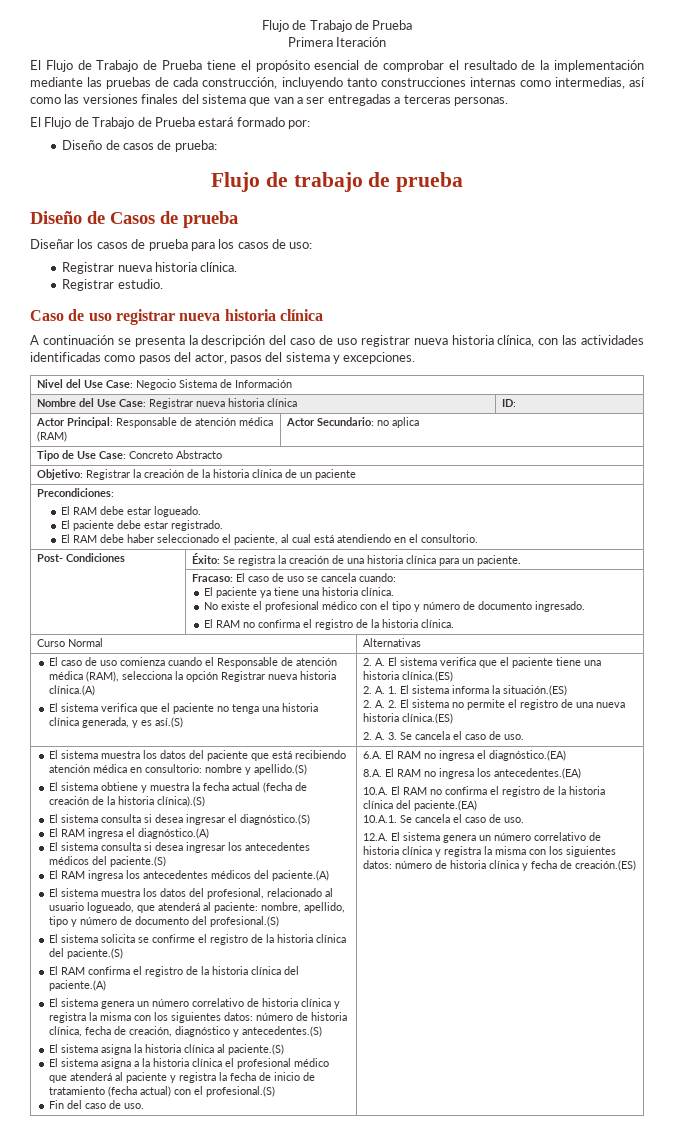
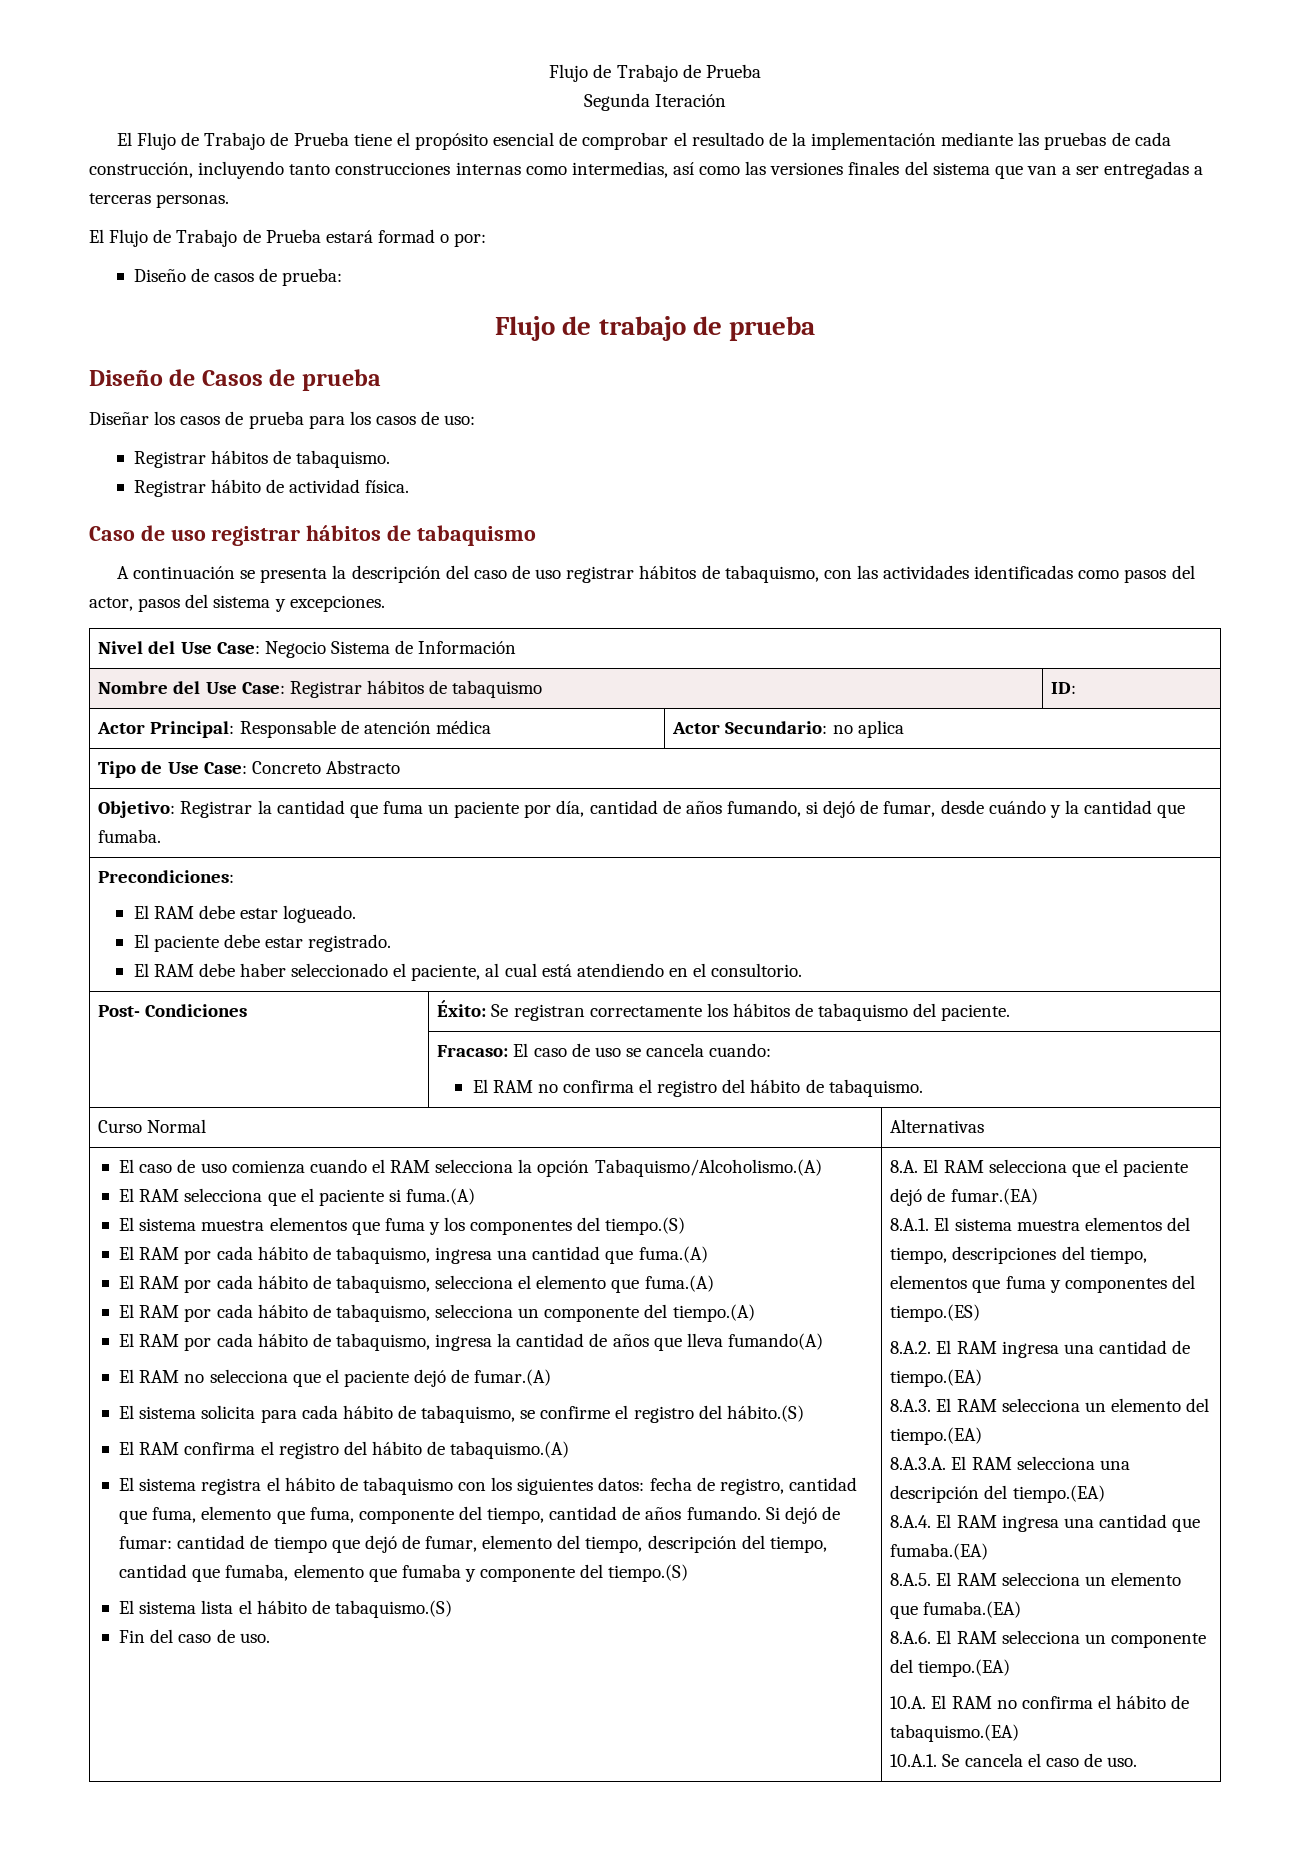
- Primera Iteración
+ Segunda Iteración
- El Flujo de Trabajo de Prueba estará formado por:
+ El Flujo de Trabajo de Prueba estará formad o por:
- Registrar nueva historia clínica.
- Registrar estudio.
+ Registrar hábitos de tabaquismo.
+ Registrar hábito de actividad física.
- Caso de uso registrar nueva historia clínica
+ Caso de uso registrar hábitos de tabaquismo
- A continuación se presenta la descripción del caso de uso registrar nueva historia clínica, con las actividades identificadas como pasos del actor, pasos del sistema y excepciones.
+ A continuación se presenta la descripción del caso de uso registrar hábitos de tabaquismo, con las actividades identificadas como pasos del actor, pasos del sistema y excepciones.
- Nombre del Use Case: Registrar nueva historia clínica | ID:
+ Nombre del Use Case: Registrar hábitos de tabaquismo | ID:
- Actor Principal: Responsable de atención médica (RAM) | Actor Secundario: no aplica
+ Actor Principal: Responsable de atención médica | Actor Secundario: no aplica
- Objetivo: Registrar la creación de la historia clínica de un paciente
+ Objetivo: Registrar la cantidad que fuma un paciente por día, cantidad de años fumando, si dejó de fumar, desde cuándo y la cantidad que fumaba.
- Post- Condiciones | Éxito: Se registra la creación de una historia clínica para un paciente.
+ Post- Condiciones | Éxito: Se registran correctamente los hábitos de tabaquismo del paciente.
  | Fracaso: El caso de uso se cancela cuando:
- El paciente ya tiene una historia clínica.
- No existe el profesional médico con el tipo y número de documento ingresado.
- El RAM no confirma el registro de la historia clínica.
+ El RAM no confirma el registro del hábito de tabaquismo.
- El caso de uso comienza cuando el Responsable de atención médica (RAM), selecciona la opción Registrar nueva historia clínica.(A)
- El sistema verifica que el paciente no tenga una historia clínica generada, y es así.(S) | 2. A. El sistema verifica que el paciente tiene una historia clínica.(ES)
- 2. A. 1. El sistema informa la situación.(ES)
- 2. A. 2. El sistema no permite el registro de una nueva historia clínica.(ES)
- 2. A. 3. Se cancela el caso de uso.
- El sistema muestra los datos del paciente que está recibiendo atención médica en consultorio: nombre y apellido.(S)
- El sistema obtiene y muestra la fecha actual (fecha de creación de la historia clínica).(S)
- El sistema consulta si desea ingresar el diagnóstico.(S)
- El RAM ingresa el diagnóstico.(A)
- El sistema consulta si desea ingresar los antecedentes médicos del paciente.(S)
- El RAM ingresa los antecedentes médicos del paciente.(A)
- El sistema muestra los datos del profesional, relacionado al usuario logueado, que atenderá al paciente: nombre, apellido, tipo y número de documento del profesional.(S)
- El sistema solicita se confirme el registro de la historia clínica del paciente.(S)
+ El caso de uso comienza cuando el RAM selecciona la opción Tabaquismo/Alcoholismo.(A)
+ El RAM selecciona que el paciente si fuma.(A)
+ El sistema muestra elementos que fuma y los componentes del tiempo.(S)
+ El RAM por cada hábito de tabaquismo, ingresa una cantidad que fuma.(A)
+ El RAM por cada hábito de tabaquismo, selecciona el elemento que fuma.(A)
+ El RAM por cada hábito de tabaquismo, selecciona un componente del tiempo.(A)
+ El RAM por cada hábito de tabaquismo, ingresa la cantidad de años que lleva fumando(A)
+ El RAM no selecciona que el paciente dejó de fumar.(A)
+ El sistema solicita para cada hábito de tabaquismo, se confirme el registro del hábito.(S)
- El RAM confirma el registro de la historia clínica del paciente.(A)
- El sistema genera un número correlativo de historia clínica y registra la misma con los siguientes datos: número de historia clínica, fecha de creación, diagnóstico y antecedentes.(S)
- El sistema asigna la historia clínica al paciente.(S)
- El sistema asigna a la historia clínica el profesional médico que atenderá al paciente y registra la fecha de inicio de tratamiento (fecha actual) con el profesional.(S)
+ El RAM confirma el registro del hábito de tabaquismo.(A)
+ El sistema registra el hábito de tabaquismo con los siguientes datos: fecha de registro, cantidad que fuma, elemento que fuma, componente del tiempo, cantidad de años fumando. Si dejó de fumar: cantidad de tiempo que dejó de fumar, elemento del tiempo, descripción del tiempo, cantidad que fumaba, elemento que fumaba y componente del tiempo.(S)
+ El sistema lista el hábito de tabaquismo.(S)
- 6.A. El RAM no ingresa el diagnóstico.(EA)
- 8.A. El RAM no ingresa los antecedentes.(EA)
+ 8.A. El RAM selecciona que el paciente dejó de fumar.(EA)
+ 8.A.1. El sistema muestra elementos del tiempo, descripciones del tiempo, elementos que fuma y componentes del tiempo.(ES)
+ 8.A.2. El RAM ingresa una cantidad de tiempo.(EA)
+ 8.A.3. El RAM selecciona un elemento del tiempo.(EA)
+ 8.A.3.A. El RAM selecciona una descripción del tiempo.(EA)
+ 8.A.4. El RAM ingresa una cantidad que fumaba.(EA)
+ 8.A.5. El RAM selecciona un elemento que fumaba.(EA)
+ 8.A.6. El RAM selecciona un componente del tiempo.(EA)
- 10.A. El RAM no confirma el registro de la historia clínica del paciente.(EA)
+ 10.A. El RAM no confirma el hábito de tabaquismo.(EA)
- 12.A. El sistema genera un número correlativo de historia clínica y registra la misma con los siguientes datos: número de historia clínica y fecha de creación.(ES)

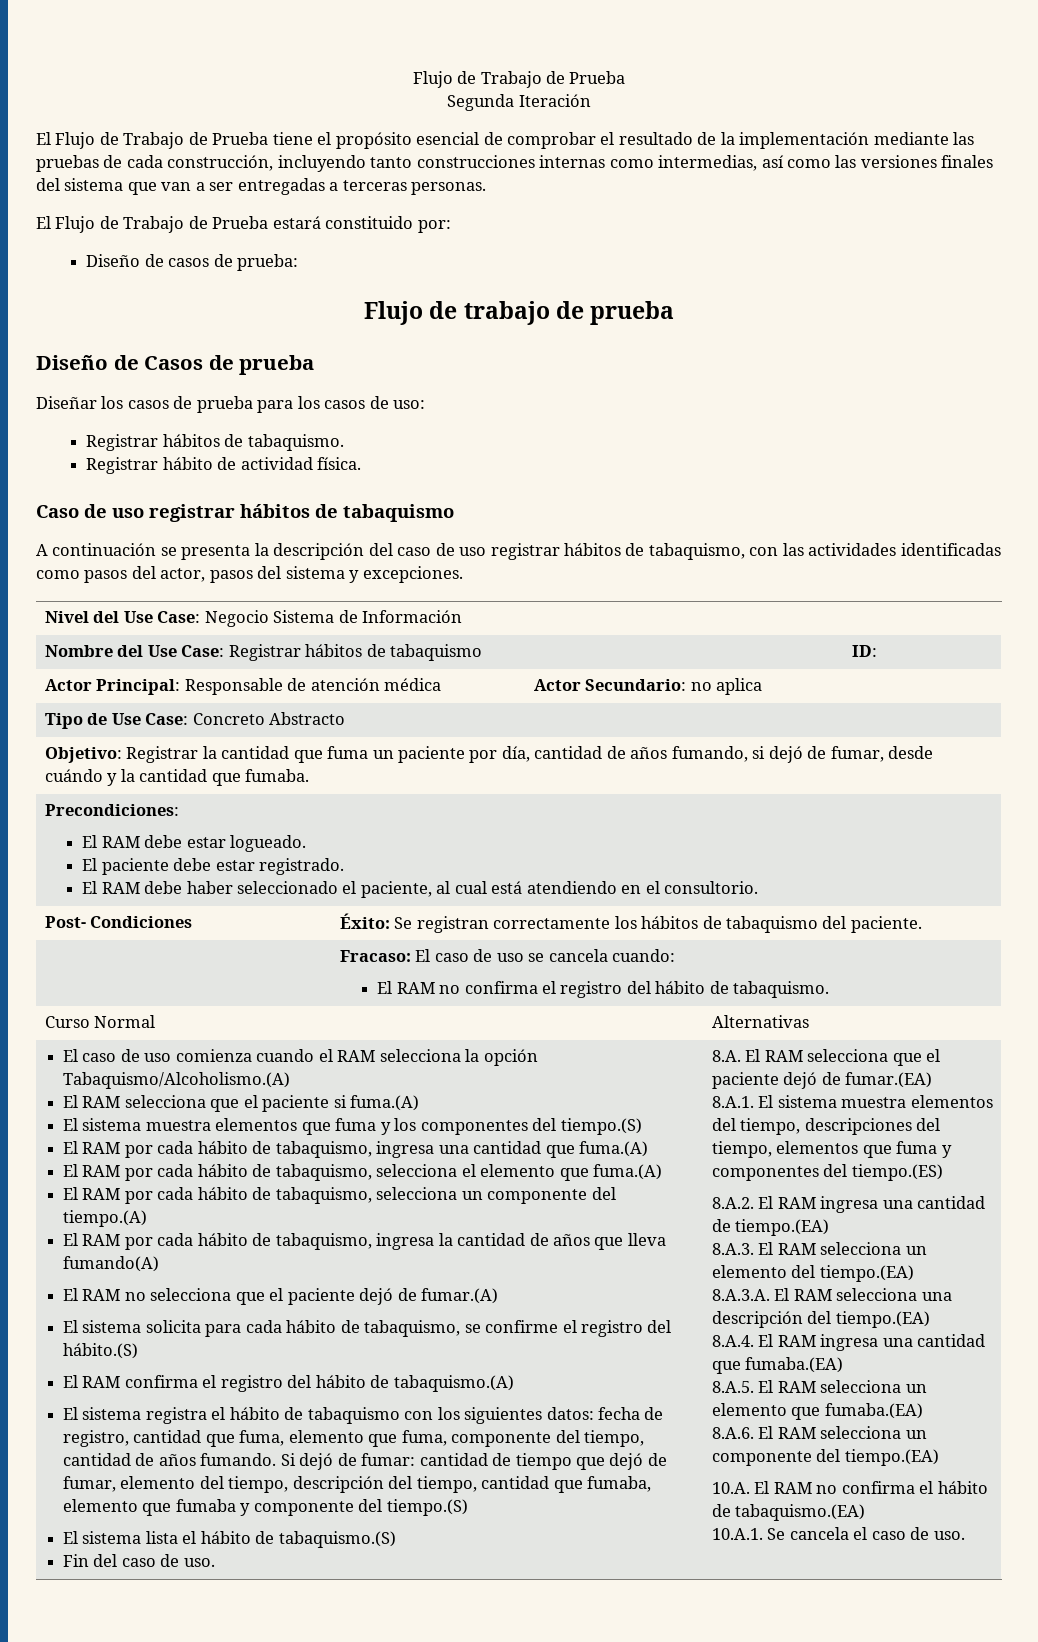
- El Flujo de Trabajo de Prueba estará formad o por:
+ El Flujo de Trabajo de Prueba estará constituido por:

